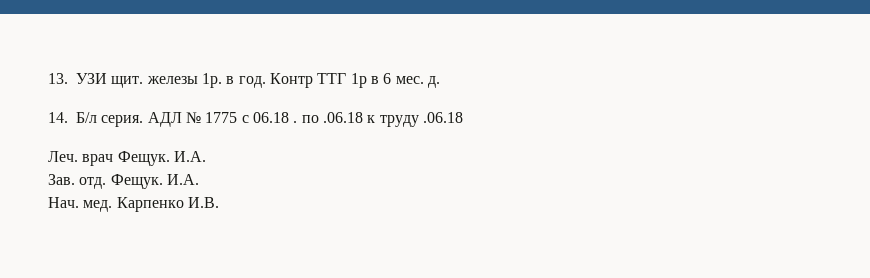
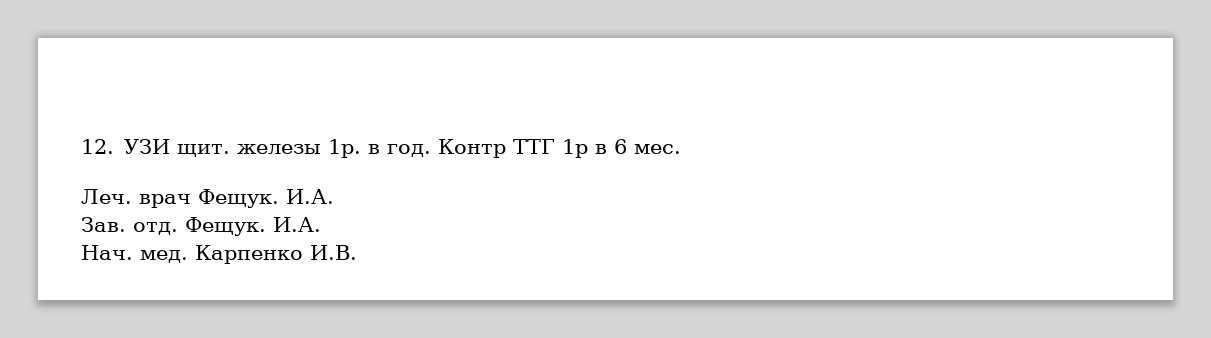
- 13. УЗИ щит. железы 1р. в год.
+ 12. УЗИ щит. железы 1р. в год.
- Контр ТТГ 1р в 6 мес. д.
- 14. Б/л серия. АДЛ № 1775 с 06.18 . по .06.18 к труду .06.18
+ Контр ТТГ 1р в 6 мес.

